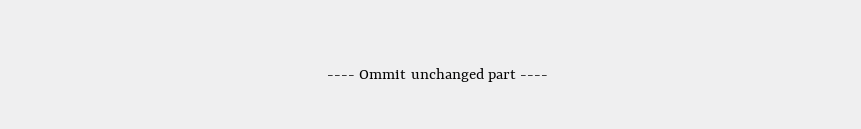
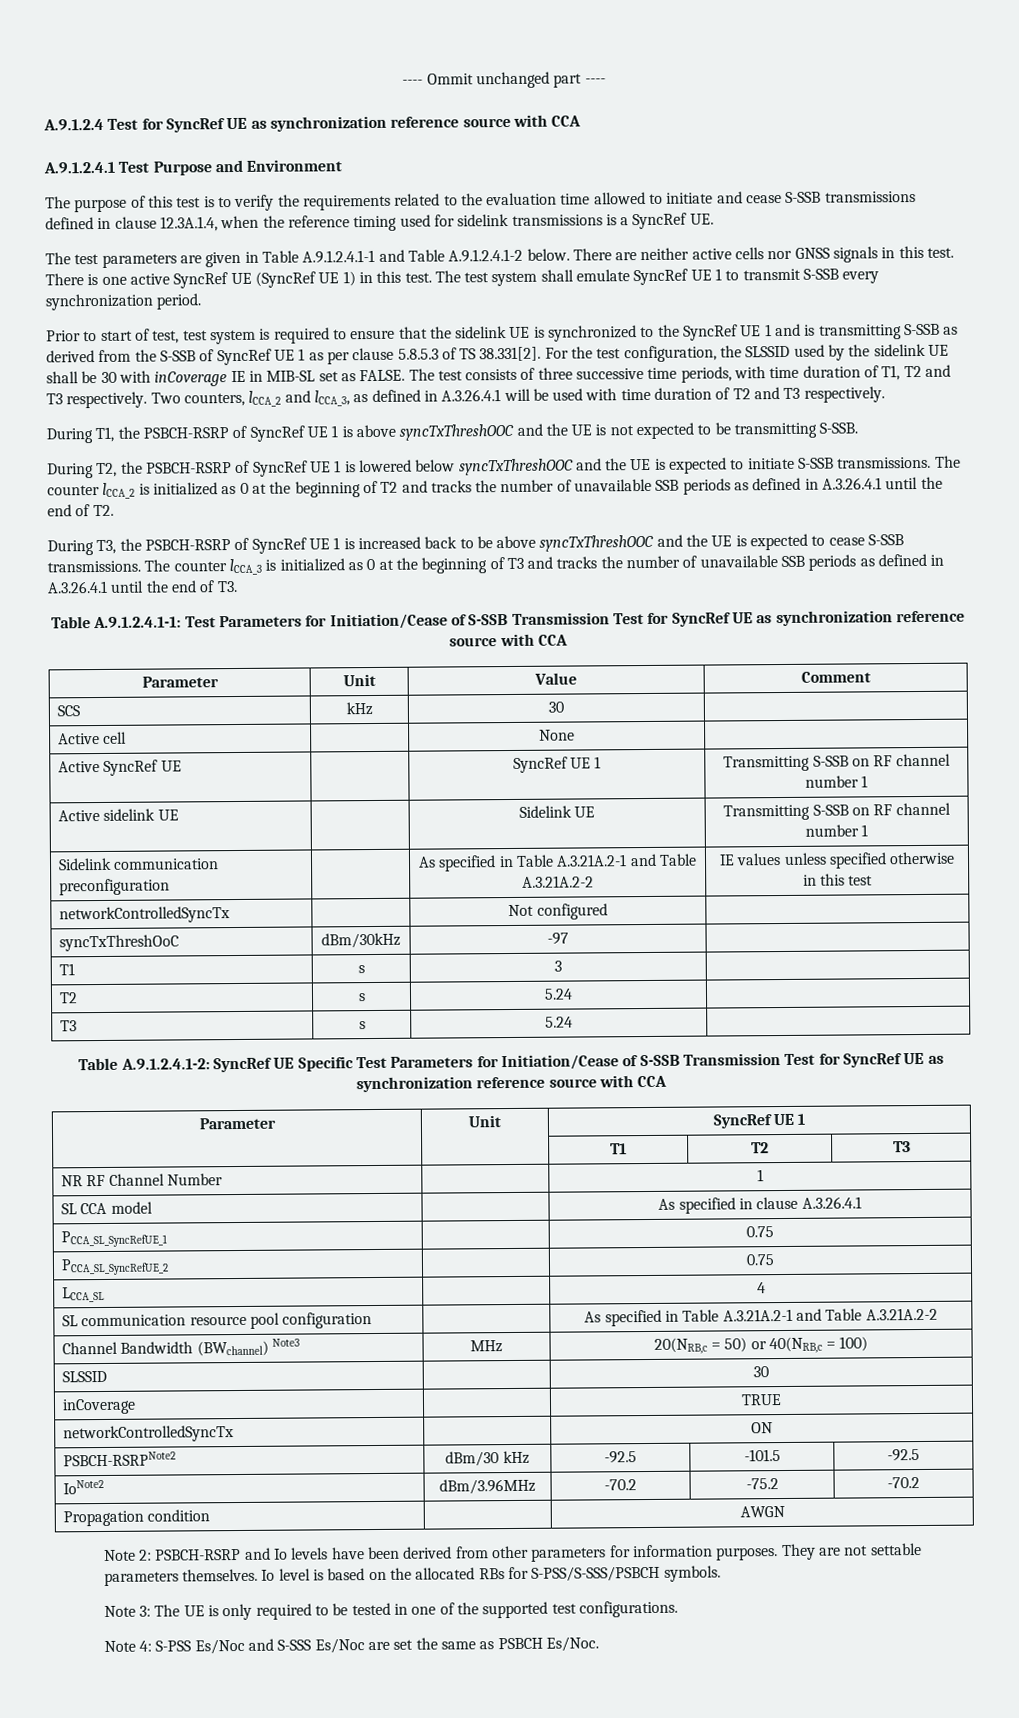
+ A.9.1.2.4 Test for SyncRef UE as synchronization reference source with CCA
+ A.9.1.2.4.1 Test Purpose and Environment
+ The purpose of this test is to verify the requirements related to the evaluation time allowed to initiate and cease S-SSB transmissions defined in clause 12.3A.1.4, when the reference timing used for sidelink transmissions is a SyncRef UE.
+ The test parameters are given in Table A.9.1.2.4.1-1 and Table A.9.1.2.4.1-2 below. There are neither active cells nor GNSS signals in this test. There is one active SyncRef UE (SyncRef UE 1) in this test. The test system shall emulate SyncRef UE 1 to transmit S-SSB every synchronization period.
+ Prior to start of test, test system is required to ensure that the sidelink UE is synchronized to the SyncRef UE 1 and is transmitting S-SSB as derived from the S-SSB of SyncRef UE 1 as per clause 5.8.5.3 of TS 38.331[2]. For the test configuration, the SLSSID used by the sidelink UE shall be 30 with inCoverage IE in MIB-SL set as FALSE. The test consists of three successive time periods, with time duration of T1, T2 and T3 respectively. Two counters, lCCA_2 and lCCA_3, as defined in A.3.26.4.1 will be used with time duration of T2 and T3 respectively.
+ During T1, the PSBCH-RSRP of SyncRef UE 1 is above syncTxThreshOOC and the UE is not expected to be transmitting S-SSB.
+ During T2, the PSBCH-RSRP of SyncRef UE 1 is lowered below syncTxThreshOOC and the UE is expected to initiate S-SSB transmissions. The counter lCCA_2 is initialized as 0 at the beginning of T2 and tracks the number of unavailable SSB periods as defined in A.3.26.4.1 until the end of T2.
+ During T3, the PSBCH-RSRP of SyncRef UE 1 is increased back to be above syncTxThreshOOC and the UE is expected to cease S-SSB transmissions. The counter lCCA_3 is initialized as 0 at the beginning of T3 and tracks the number of unavailable SSB periods as defined in A.3.26.4.1 until the end of T3.
+ Table A.9.1.2.4.1-1: Test Parameters for Initiation/Cease of S-SSB Transmission Test for SyncRef UE as synchronization reference source with CCA
+ Parameter | Unit | Value | Comment
+ SCS | kHz | 30 |
+ Active cell | | None |
+ Active SyncRef UE | | SyncRef UE 1 | Transmitting S-SSB on RF channel number 1
+ Active sidelink UE | | Sidelink UE | Transmitting S-SSB on RF channel number 1
+ Sidelink communication preconfiguration | | As specified in Table A.3.21A.2-1 and Table A.3.21A.2-2 | IE values unless specified otherwise in this test
+ networkControlledSyncTx | | Not configured |
+ syncTxThreshOoC | dBm/30kHz | -97 |
+ T1 | s | 3 |
+ T2 | s | 5.24 |
+ T3 | s | 5.24 |
+ Table A.9.1.2.4.1-2: SyncRef UE Specific Test Parameters for Initiation/Cease of S-SSB Transmission Test for SyncRef UE as synchronization reference source with CCA
+ Parameter | Unit | SyncRef UE 1
+ | | T1 | T2 | T3
+ NR RF Channel Number | | 1
+ SL CCA model | | As specified in clause A.3.26.4.1
+ PCCA_SL_SyncRefUE_1 | | 0.75
+ PCCA_SL_SyncRefUE_2 | | 0.75
+ LCCA_SL | | 4
+ SL communication resource pool configuration | | As specified in Table A.3.21A.2-1 and Table A.3.21A.2-2
+ Channel Bandwidth (BWchannel) Note3 | MHz | 20(NRB,c = 50) or 40(NRB,c = 100)
+ SLSSID | | 30
+ inCoverage | | TRUE
+ networkControlledSyncTx | | ON
+ PSBCH-RSRPNote2 | dBm/30 kHz | -92.5 | -101.5 | -92.5
+ IoNote2 | dBm/3.96MHz | -70.2 | -75.2 | -70.2
+ Propagation condition | | AWGN
+ Note 2: PSBCH-RSRP and Io levels have been derived from other parameters for information purposes. They are not settable parameters themselves. Io level is based on the allocated RBs for S-PSS/S-SSS/PSBCH symbols.
+ Note 3: The UE is only required to be tested in one of the supported test configurations.
+ Note 4: S-PSS Es/Noc and S-SSS Es/Noc are set the same as PSBCH Es/Noc.

